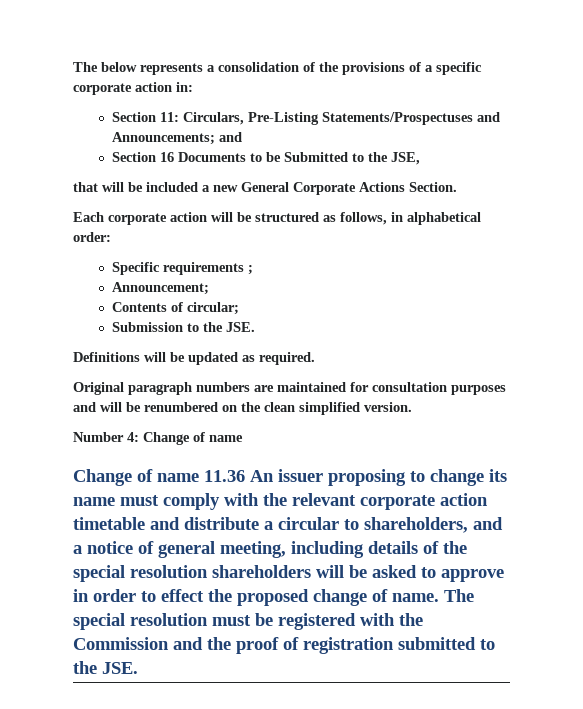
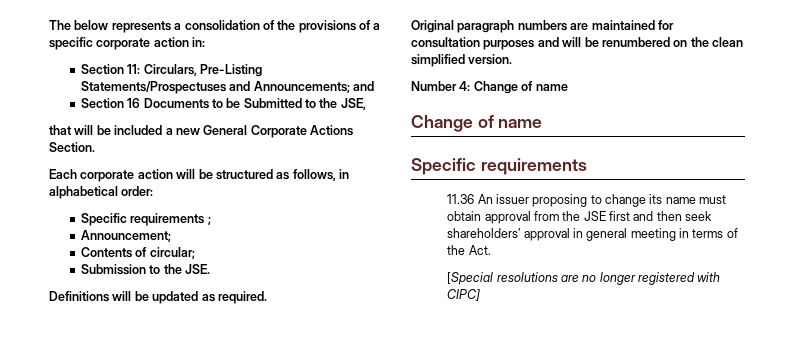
  Number 4: Change of name
- Change of name 11.36 An issuer proposing to change its name must comply with the relevant corporate action timetable and distribute a circular to shareholders, and a notice of general meeting, including details of the special resolution shareholders will be asked to approve in order to effect the proposed change of name. The special resolution must be registered with the Commission and the proof of registration submitted to the JSE.
+ Change of name
+ Specific requirements
+ 11.36 An issuer proposing to change its name must obtain approval from the JSE first and then seek shareholders’ approval in general meeting in terms of the Act.
+ [Special resolutions are no longer registered with CIPC]

